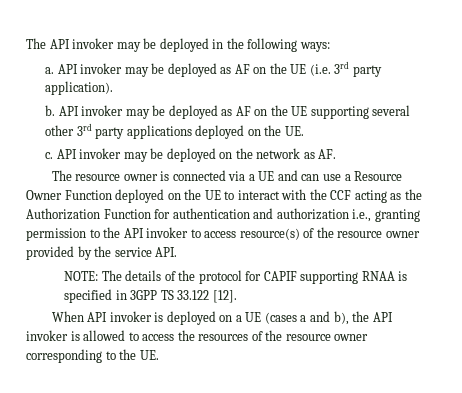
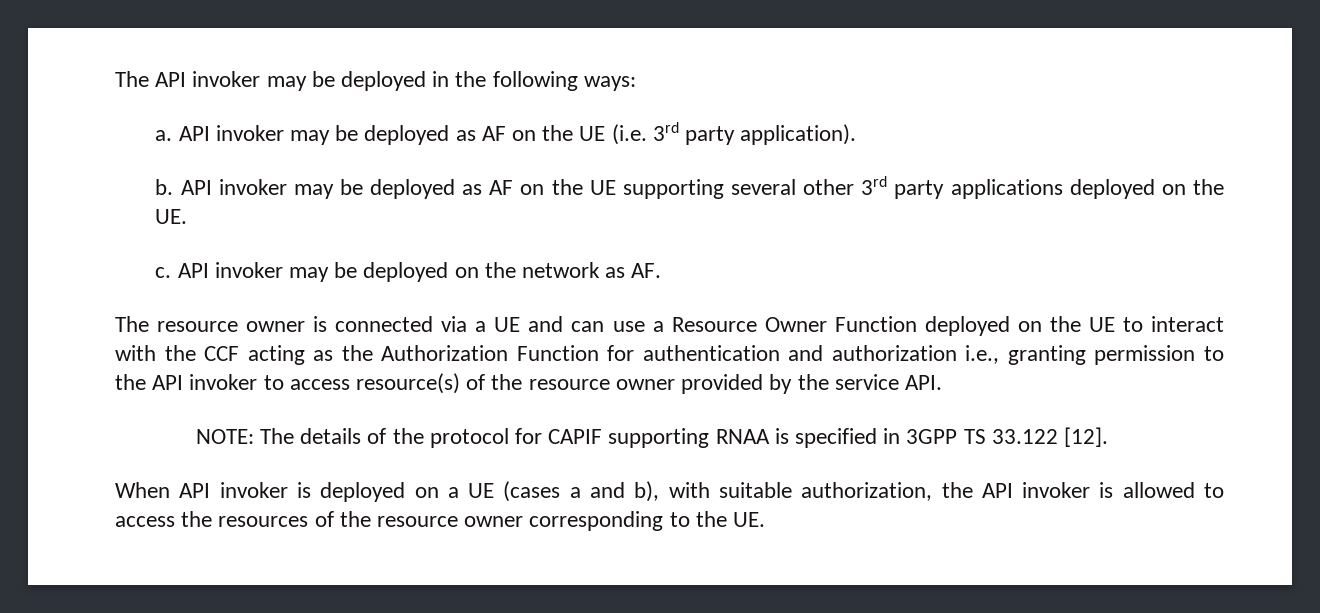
- When API invoker is deployed on a UE (cases a and b), the API invoker is allowed to access the resources of the resource owner corresponding to the UE.
+ When API invoker is deployed on a UE (cases a and b), with suitable authorization, the API invoker is allowed to access the resources of the resource owner corresponding to the UE.

